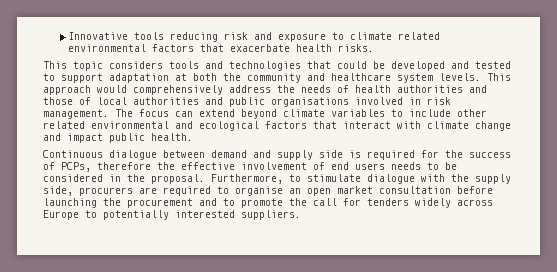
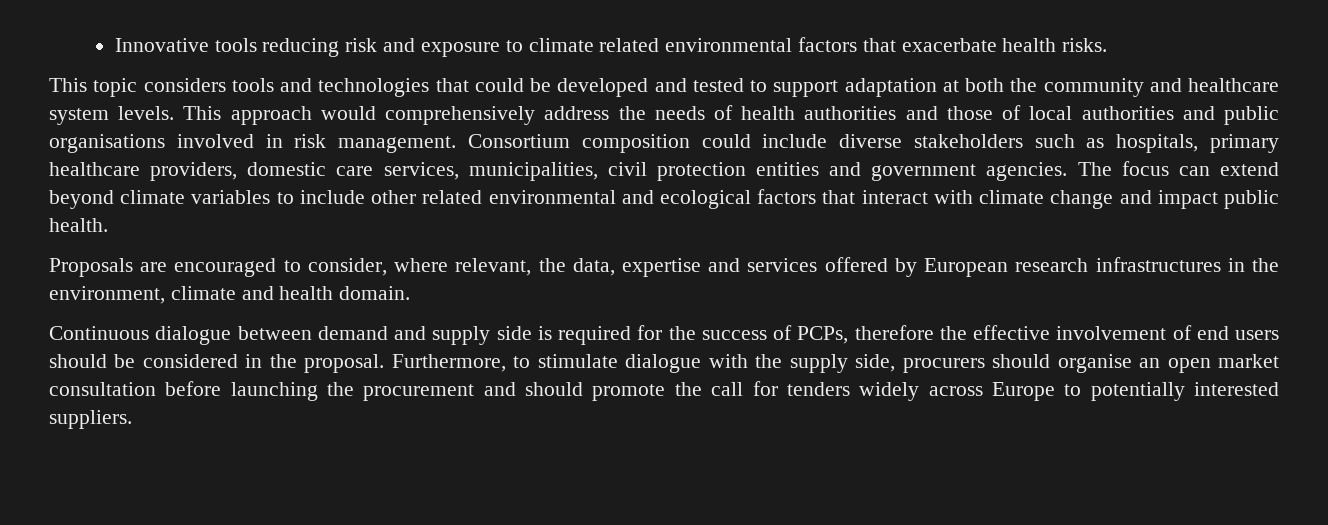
+ Consortium composition could include diverse stakeholders such as hospitals, primary healthcare providers, domestic care services, municipalities, civil protection entities and government agencies.
+ Proposals are encouraged to consider, where relevant, the data, expertise and services offered by European research infrastructures in the environment, climate and health domain.
- Continuous dialogue between demand and supply side is required for the success of PCPs, therefore the effective involvement of end users needs to be considered in the proposal.
+ Continuous dialogue between demand and supply side is required for the success of PCPs, therefore the effective involvement of end users should be considered in the proposal.
- Furthermore, to stimulate dialogue with the supply side, procurers are required to organise an open market consultation before launching the procurement and to promote the call for tenders widely across Europe to potentially interested suppliers.
+ Furthermore, to stimulate dialogue with the supply side, procurers should organise an open market consultation before launching the procurement and should promote the call for tenders widely across Europe to potentially interested suppliers.

